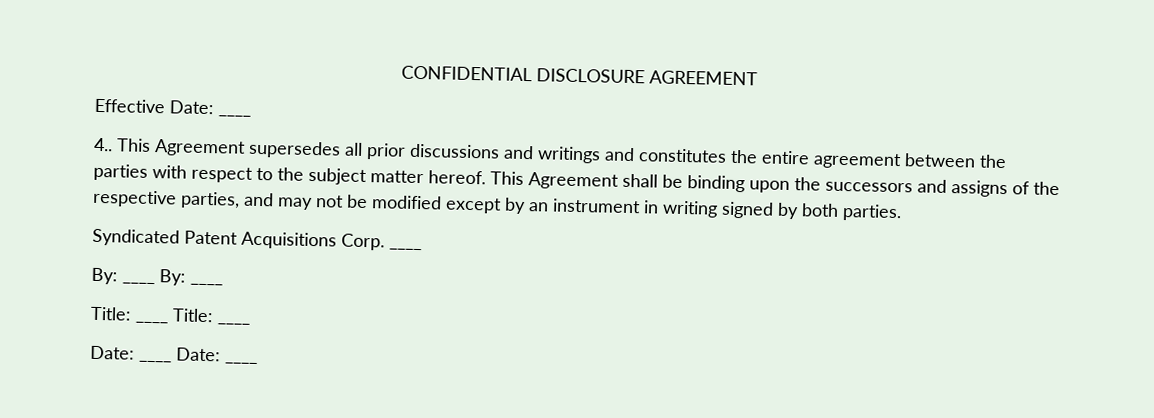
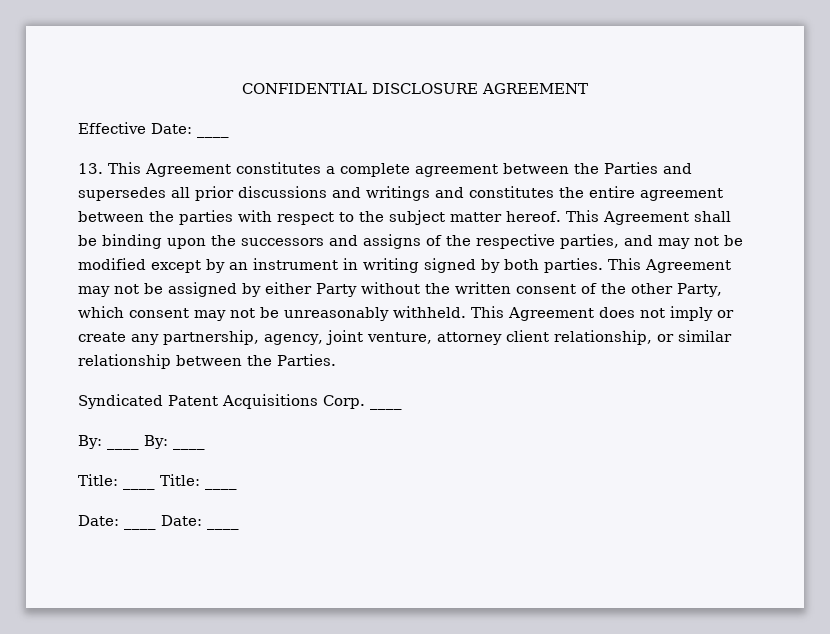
- 4.. This Agreement supersedes all prior discussions and writings and constitutes the entire agreement between the parties with respect to the subject matter hereof.
+ 13. This Agreement constitutes a complete agreement between the Parties and supersedes all prior discussions and writings and constitutes the entire agreement between the parties with respect to the subject matter hereof.
+ This Agreement may not be assigned by either Party without the written consent of the other Party, which consent may not be unreasonably withheld. This Agreement does not imply or create any partnership, agency, joint venture, attorney client relationship, or similar relationship between the Parties.

